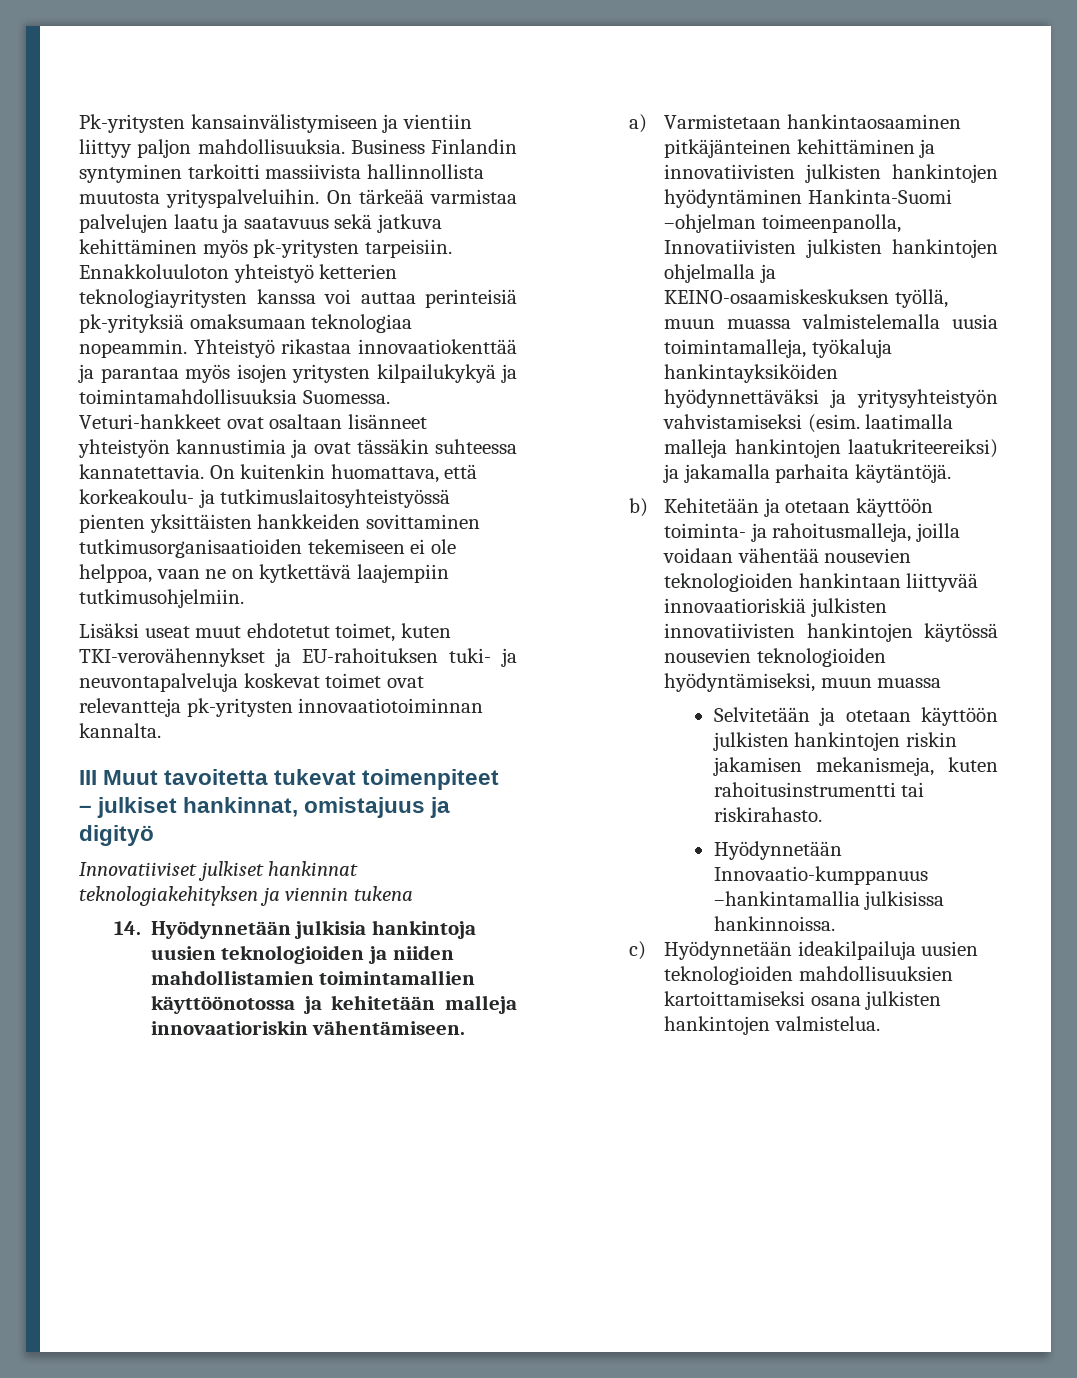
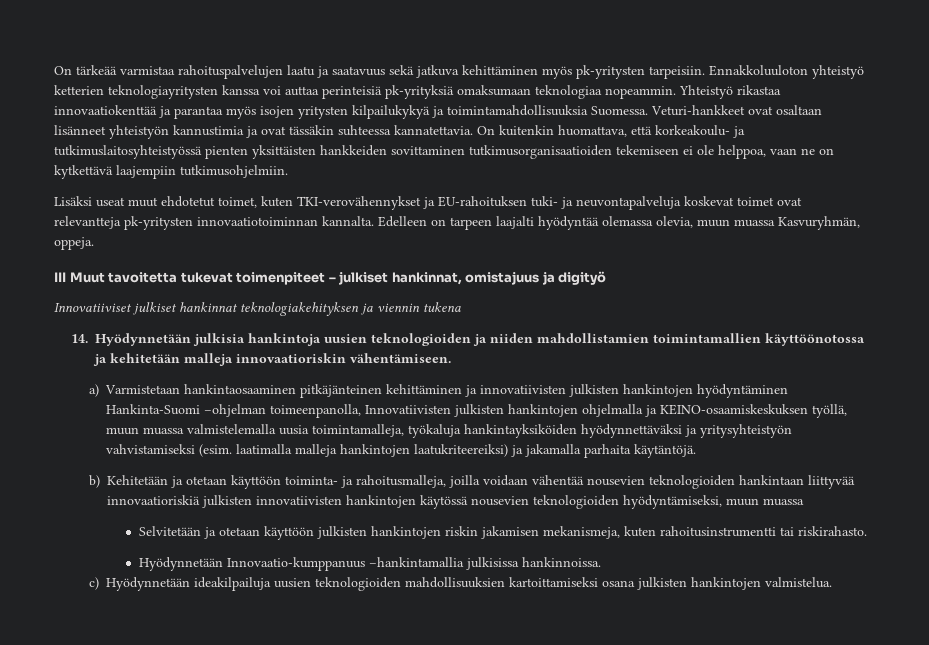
- Pk-yritysten kansainvälistymiseen ja vientiin liittyy paljon mahdollisuuksia. Business Finlandin syntyminen tarkoitti massiivista hallinnollista muutosta yrityspalveluihin. On tärkeää varmistaa palvelujen laatu ja saatavuus sekä jatkuva kehittäminen myös pk-yritysten tarpeisiin.
+ On tärkeää varmistaa rahoituspalvelujen laatu ja saatavuus sekä jatkuva kehittäminen myös pk-yritysten tarpeisiin.
+ Edelleen on tarpeen laajalti hyödyntää olemassa olevia, muun muassa Kasvuryhmän, oppeja.

